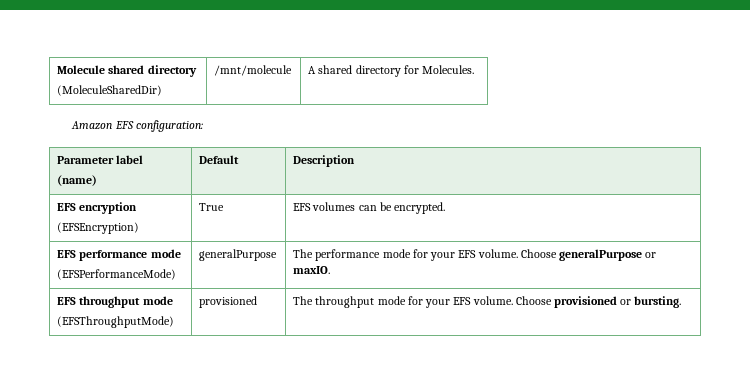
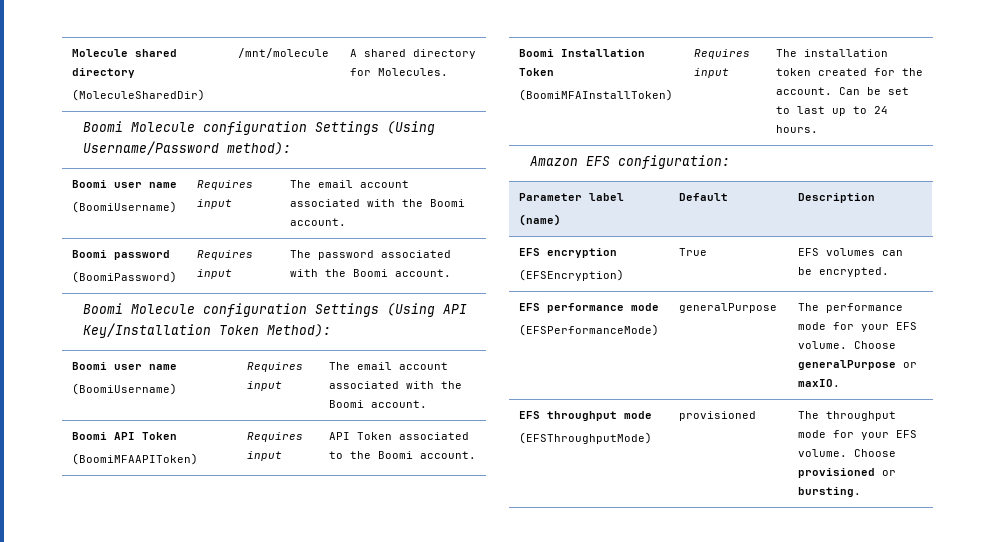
+ Boomi Molecule configuration Settings (Using Username/Password method):
+ Boomi user name
+ (BoomiUsername) | Requires input | The email account associated with the Boomi account.
+ Boomi password
+ (BoomiPassword) | Requires input | The password associated with the Boomi account.
+ Boomi Molecule configuration Settings (Using API Key/Installation Token Method):
+ Boomi user name
+ (BoomiUsername) | Requires input | The email account associated with the Boomi account.
+ Boomi API Token
+ (BoomiMFAAPIToken) | Requires input | API Token associated to the Boomi account.
+ Boomi Installation Token
+ (BoomiMFAInstallToken) | Requires input | The installation token created for the account. Can be set to last up to 24 hours.

